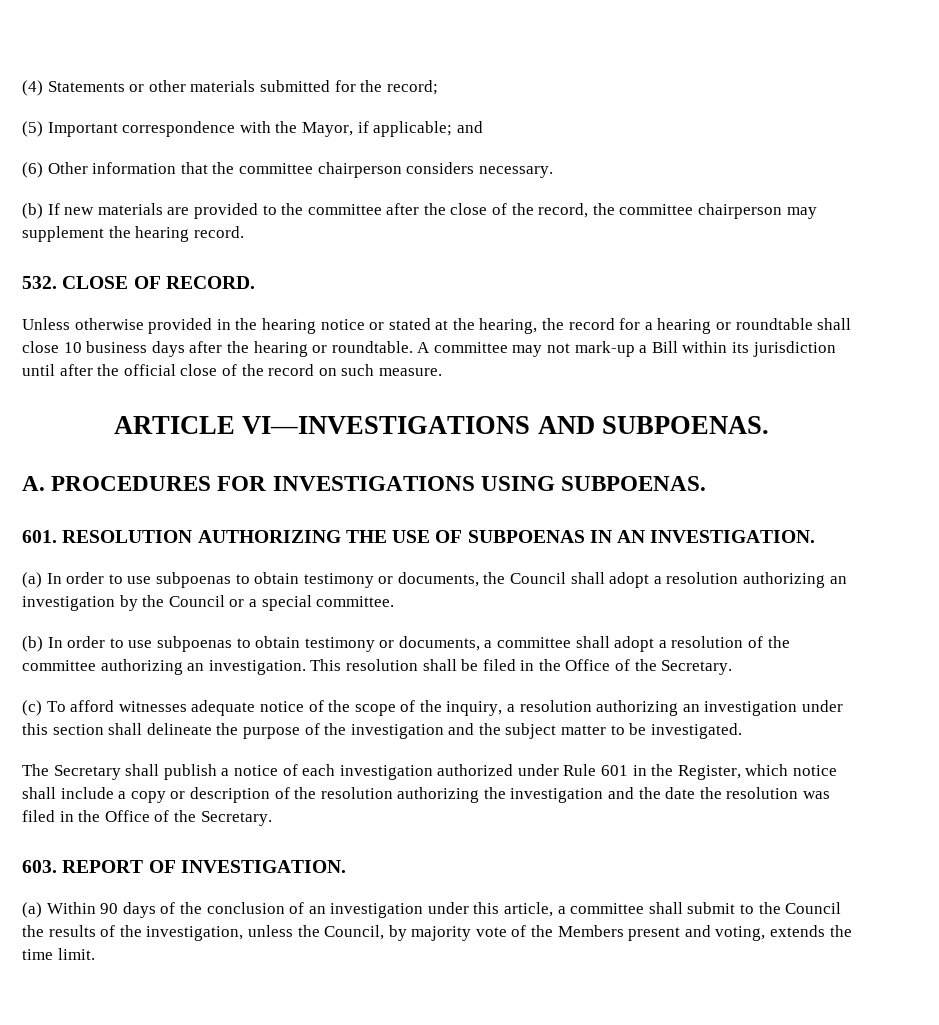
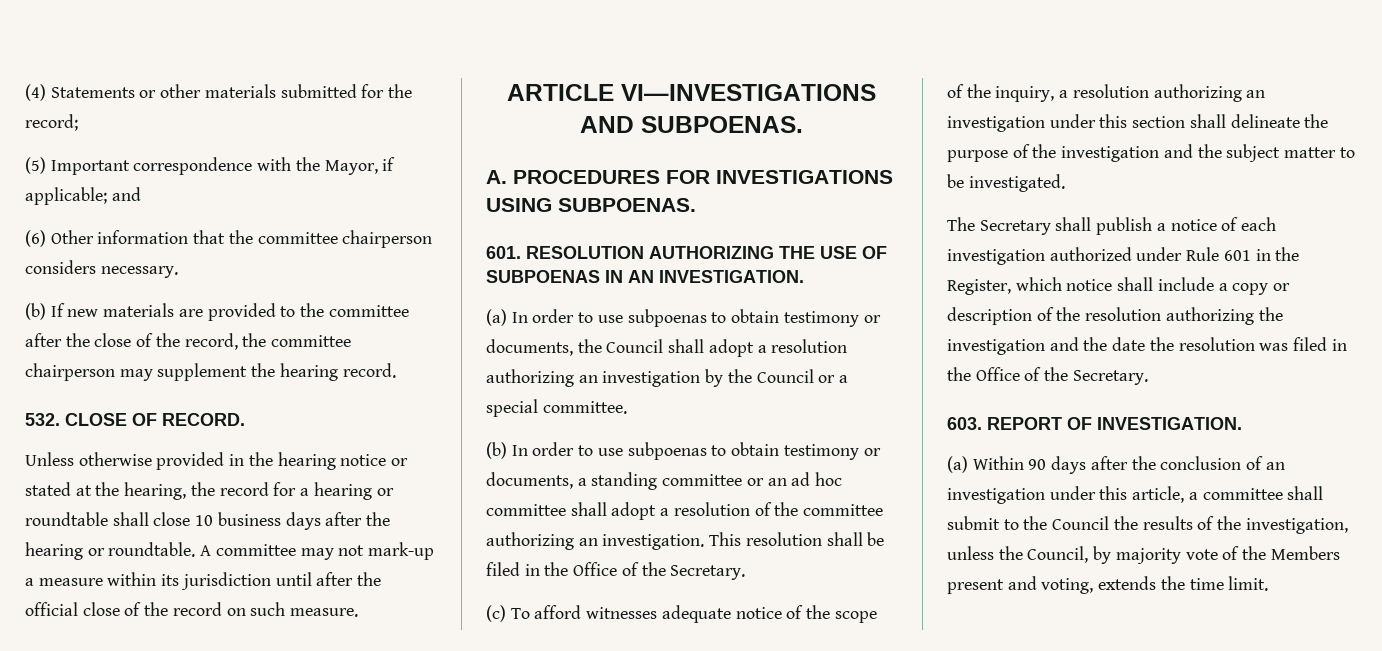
- A committee may not mark-up a Bill within its jurisdiction until after the official close of the record on such measure.
+ A committee may not mark-up a measure within its jurisdiction until after the official close of the record on such measure.
- (b) In order to use subpoenas to obtain testimony or documents, a committee shall adopt a resolution of the committee authorizing an investigation.
+ (b) In order to use subpoenas to obtain testimony or documents, a standing committee or an ad hoc committee shall adopt a resolution of the committee authorizing an investigation.
- (a) Within 90 days of the conclusion of an investigation under this article, a committee shall submit to the Council the results of the investigation, unless the Council, by majority vote of the Members present and voting, extends the time limit.
+ (a) Within 90 days after the conclusion of an investigation under this article, a committee shall submit to the Council the results of the investigation, unless the Council, by majority vote of the Members present and voting, extends the time limit.

